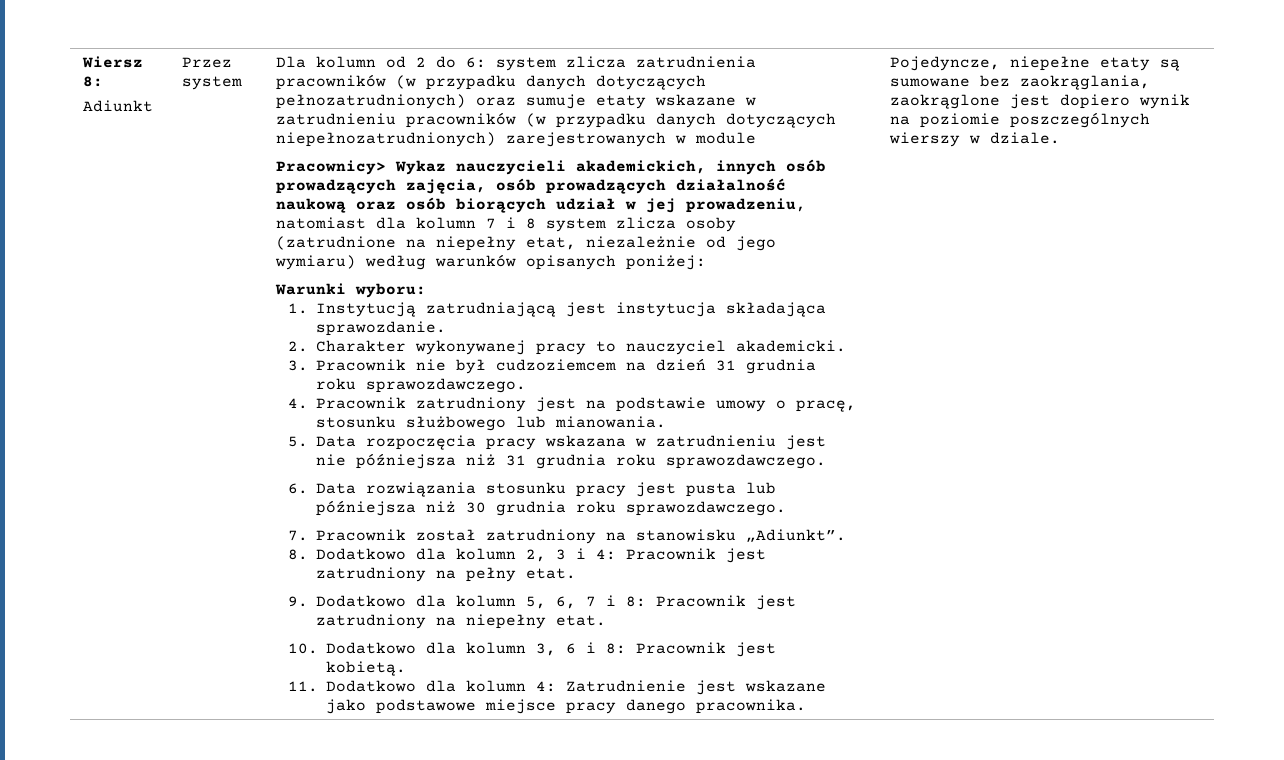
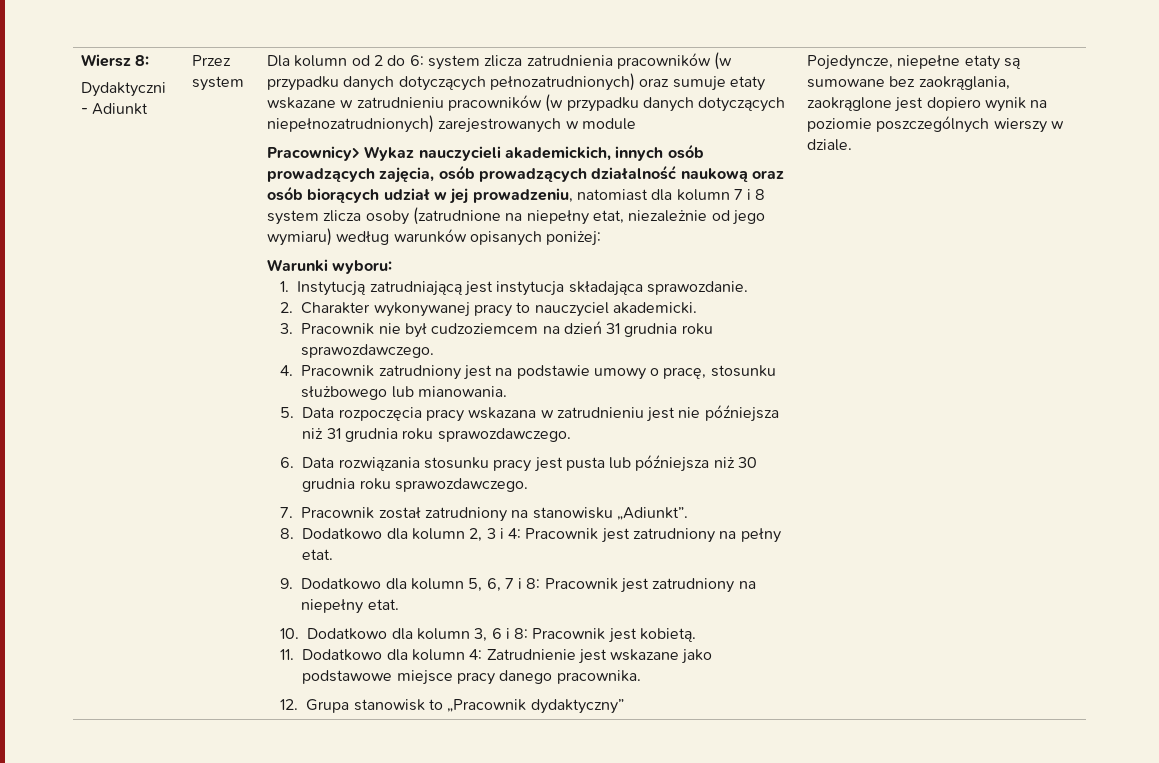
- Adiunkt
+ Dydaktyczni - Adiunkt
+ 12. Grupa stanowisk to „Pracownik dydaktyczny”

